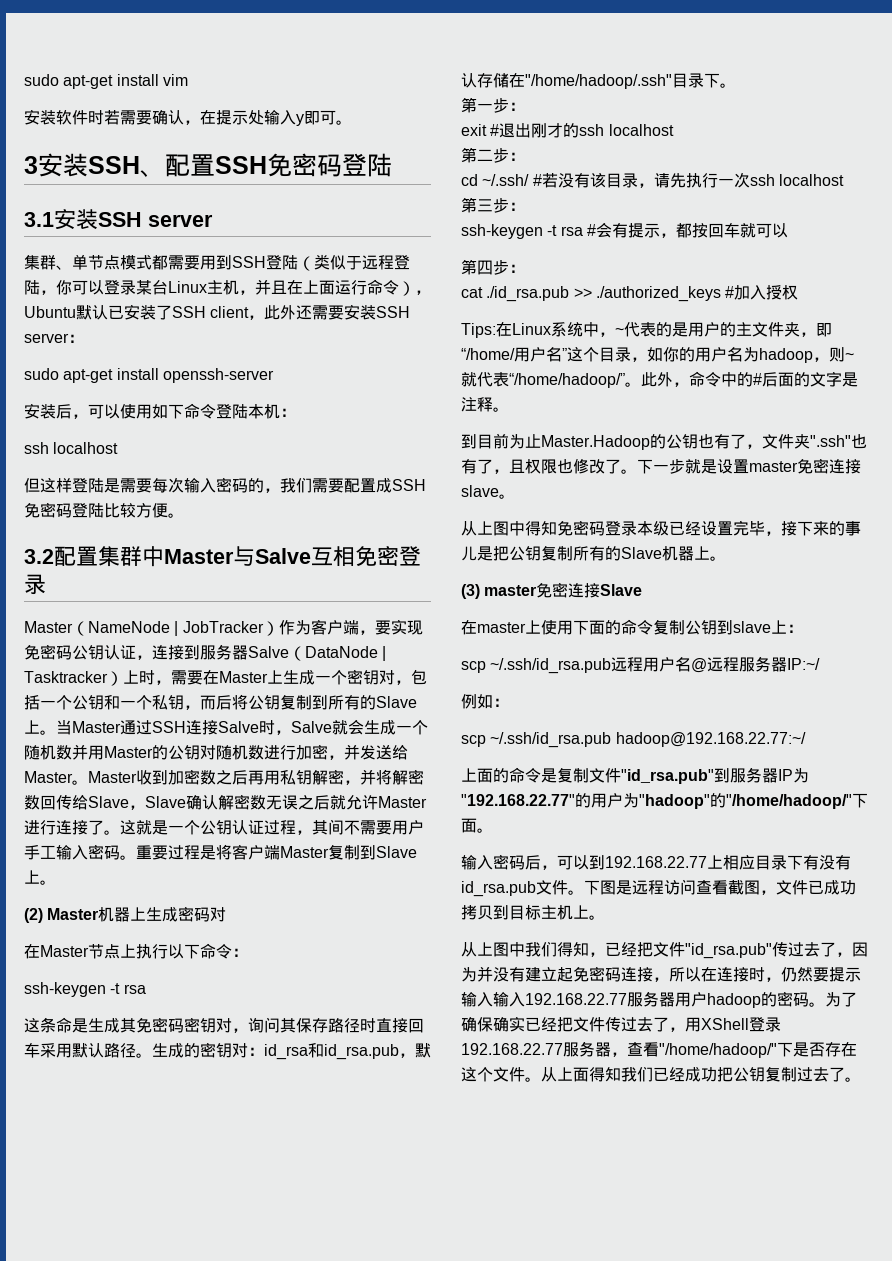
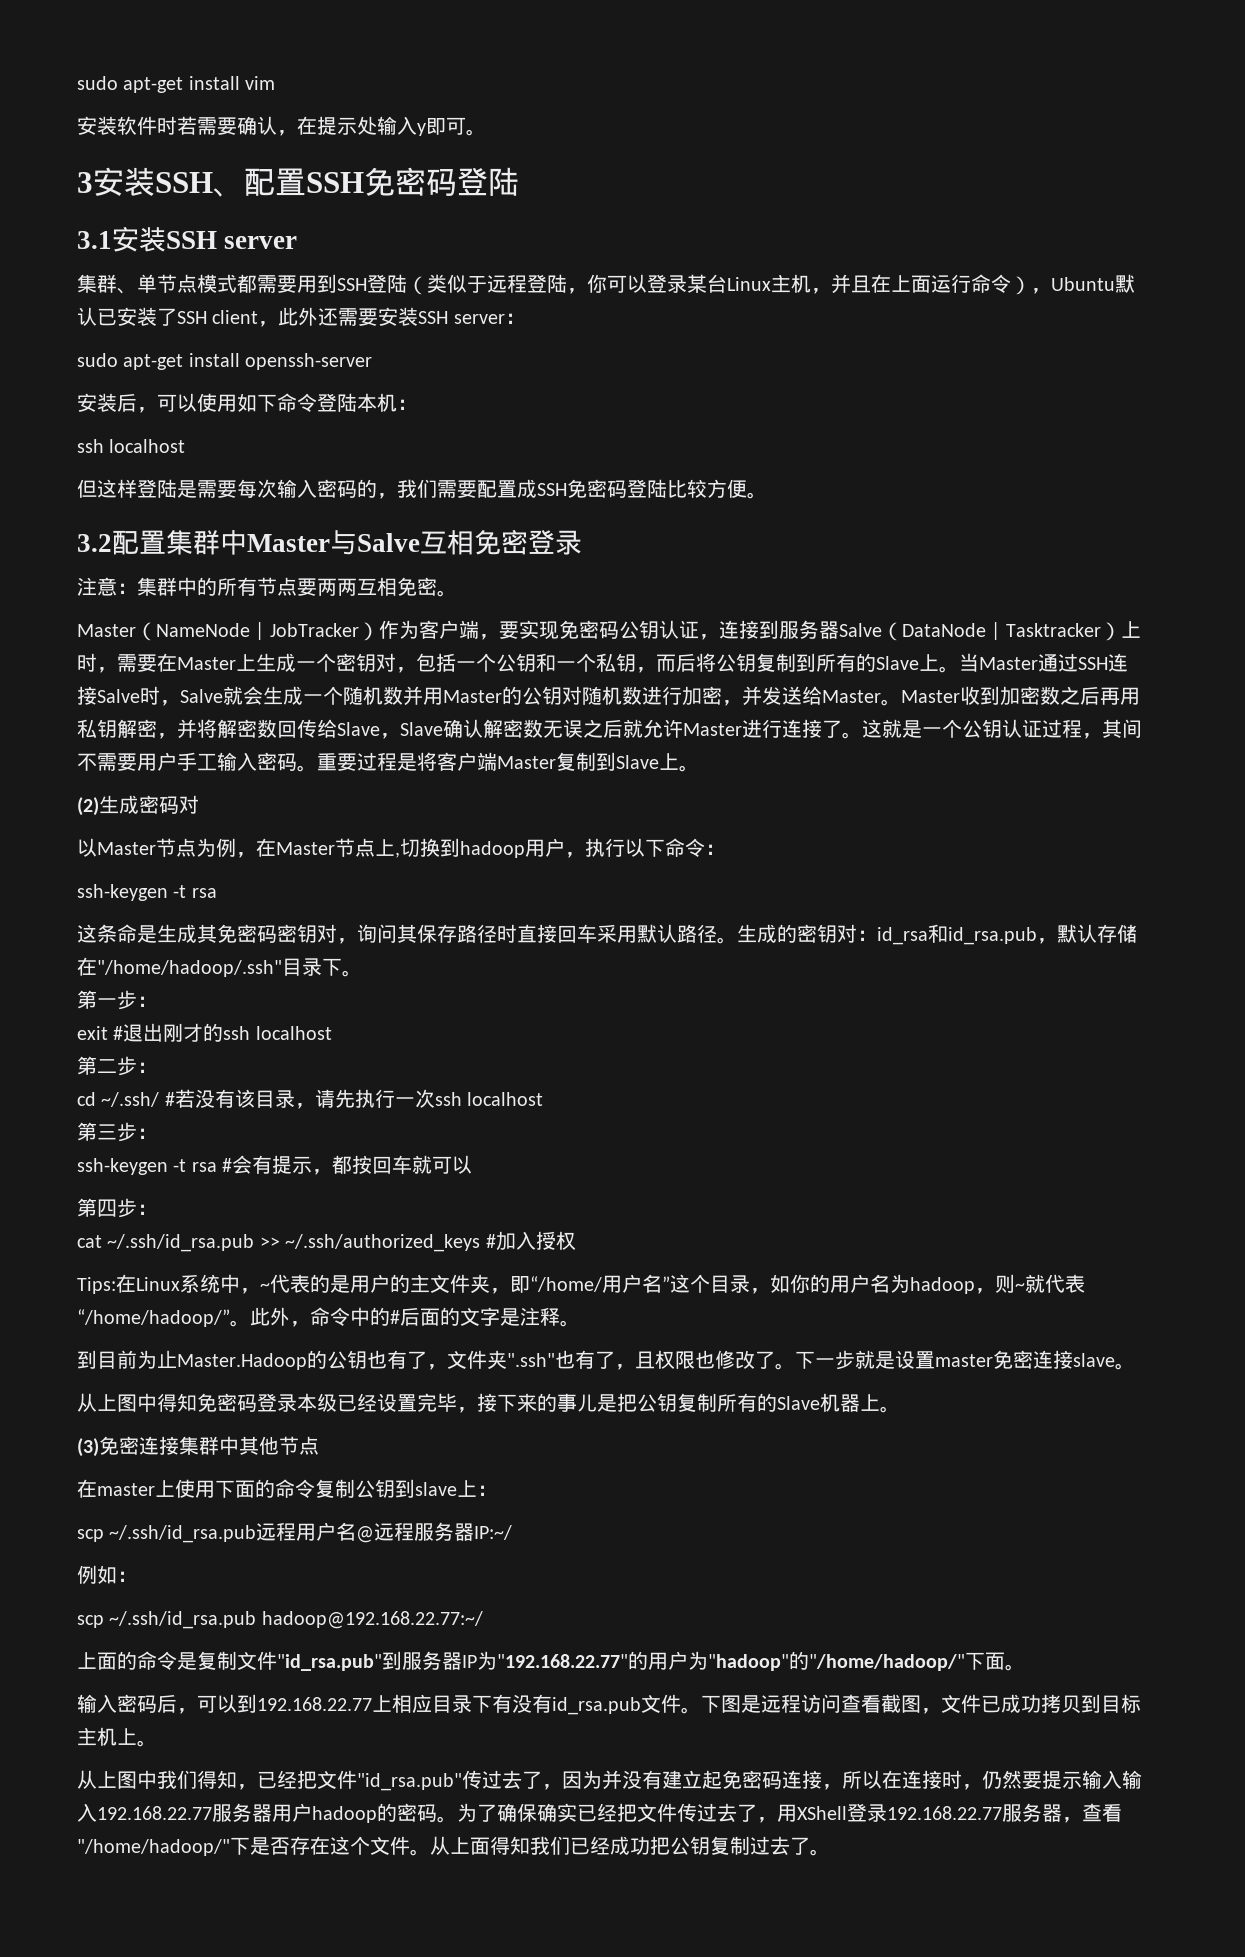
+ 注意：集群中的所有节点要两两互相免密。
- (2) Master机器上生成密码对
+ (2)生成密码对
- 在Master节点上执行以下命令：
+ 以Master节点为例，在Master节点上,切换到hadoop用户，执行以下命令：
- cat ./id_rsa.pub >> ./authorized_keys #加入授权
+ cat ~/.ssh/id_rsa.pub >> ~/.ssh/authorized_keys #加入授权
- (3) master免密连接Slave
+ (3)免密连接集群中其他节点

